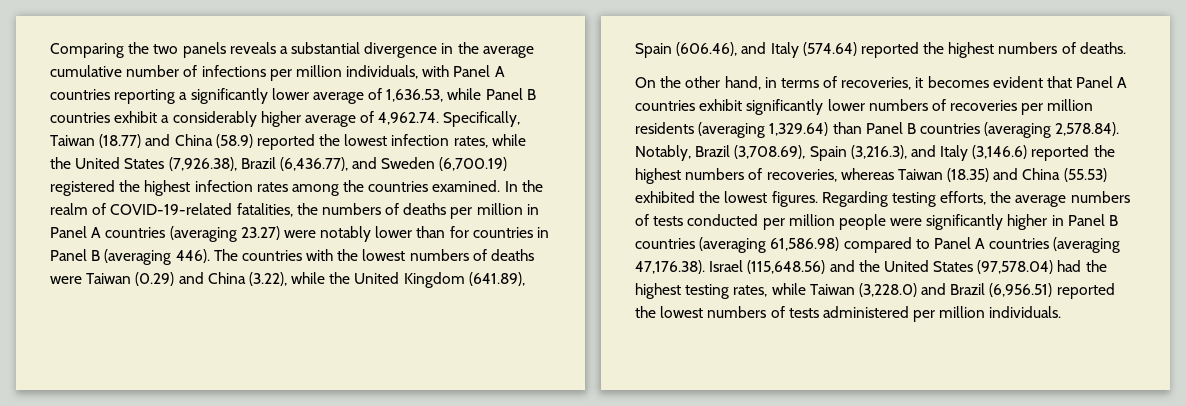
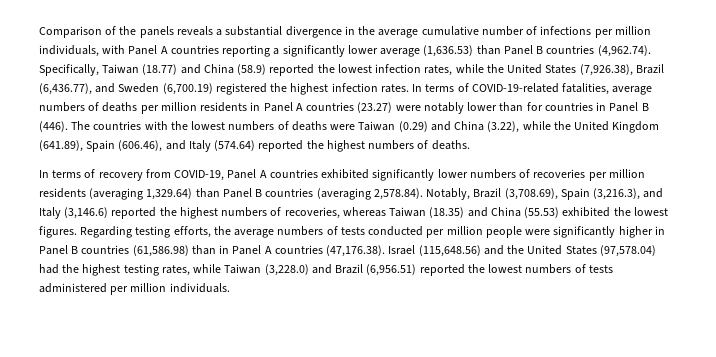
- Comparing the two panels reveals a substantial divergence in the average cumulative number of infections per million individuals, with Panel A countries reporting a significantly lower average of 1,636.53, while Panel B countries exhibit a considerably higher average of 4,962.74. Specifically, Taiwan (18.77) and China (58.9) reported the lowest infection rates, while the United States (7,926.38), Brazil (6,436.77), and Sweden (6,700.19) registered the highest infection rates among the countries examined. In the realm of COVID-19-related fatalities, the numbers of deaths per million in Panel A countries (averaging 23.27) were notably lower than for countries in Panel B (averaging 446).
+ Comparison of the panels reveals a substantial divergence in the average cumulative number of infections per million individuals, with Panel A countries reporting a significantly lower average (1,636.53) than Panel B countries (4,962.74). Specifically, Taiwan (18.77) and China (58.9) reported the lowest infection rates, while the United States (7,926.38), Brazil (6,436.77), and Sweden (6,700.19) registered the highest infection rates. In terms of COVID-19-related fatalities, average numbers of deaths per million residents in Panel A countries (23.27) were notably lower than for countries in Panel B (446).
- On the other hand, in terms of recoveries, it becomes evident that Panel A countries exhibit significantly lower numbers of recoveries per million residents (averaging 1,329.64) than Panel B countries (averaging 2,578.84). Notably, Brazil (3,708.69), Spain (3,216.3), and Italy (3,146.6) reported the highest numbers of recoveries, whereas Taiwan (18.35) and China (55.53) exhibited the lowest figures.
+ In terms of recovery from COVID-19, Panel A countries exhibited significantly lower numbers of recoveries per million residents (averaging 1,329.64) than Panel B countries (averaging 2,578.84). Notably, Brazil (3,708.69), Spain (3,216.3), and Italy (3,146.6) reported the highest numbers of recoveries, whereas Taiwan (18.35) and China (55.53) exhibited the lowest figures.
- Regarding testing efforts, the average numbers of tests conducted per million people were significantly higher in Panel B countries (averaging 61,586.98) compared to Panel A countries (averaging 47,176.38). Israel (115,648.56) and the United States (97,578.04) had the highest testing rates, while Taiwan (3,228.0) and Brazil (6,956.51) reported the lowest numbers of tests administered per million individuals.
+ Regarding testing efforts, the average numbers of tests conducted per million people were significantly higher in Panel B countries (61,586.98) than in Panel A countries (47,176.38). Israel (115,648.56) and the United States (97,578.04) had the highest testing rates, while Taiwan (3,228.0) and Brazil (6,956.51) reported the lowest numbers of tests administered per million individuals.

